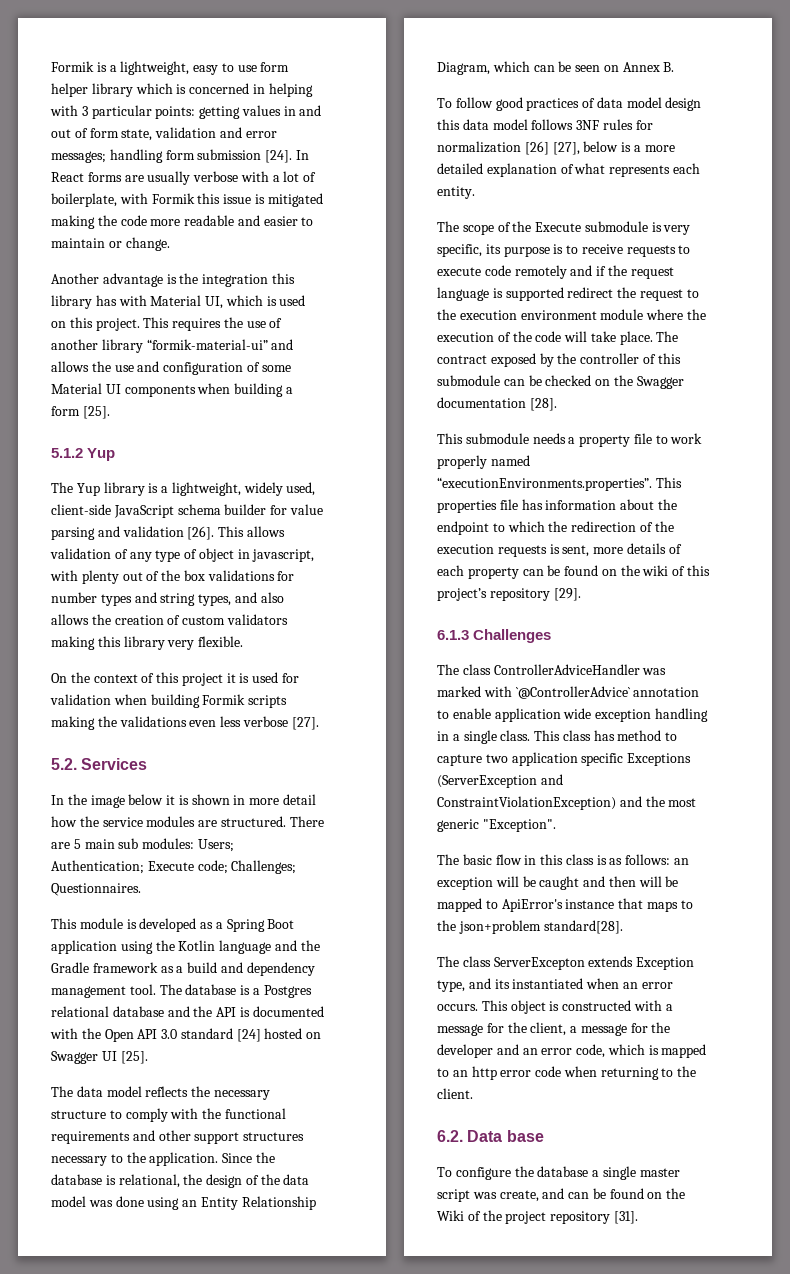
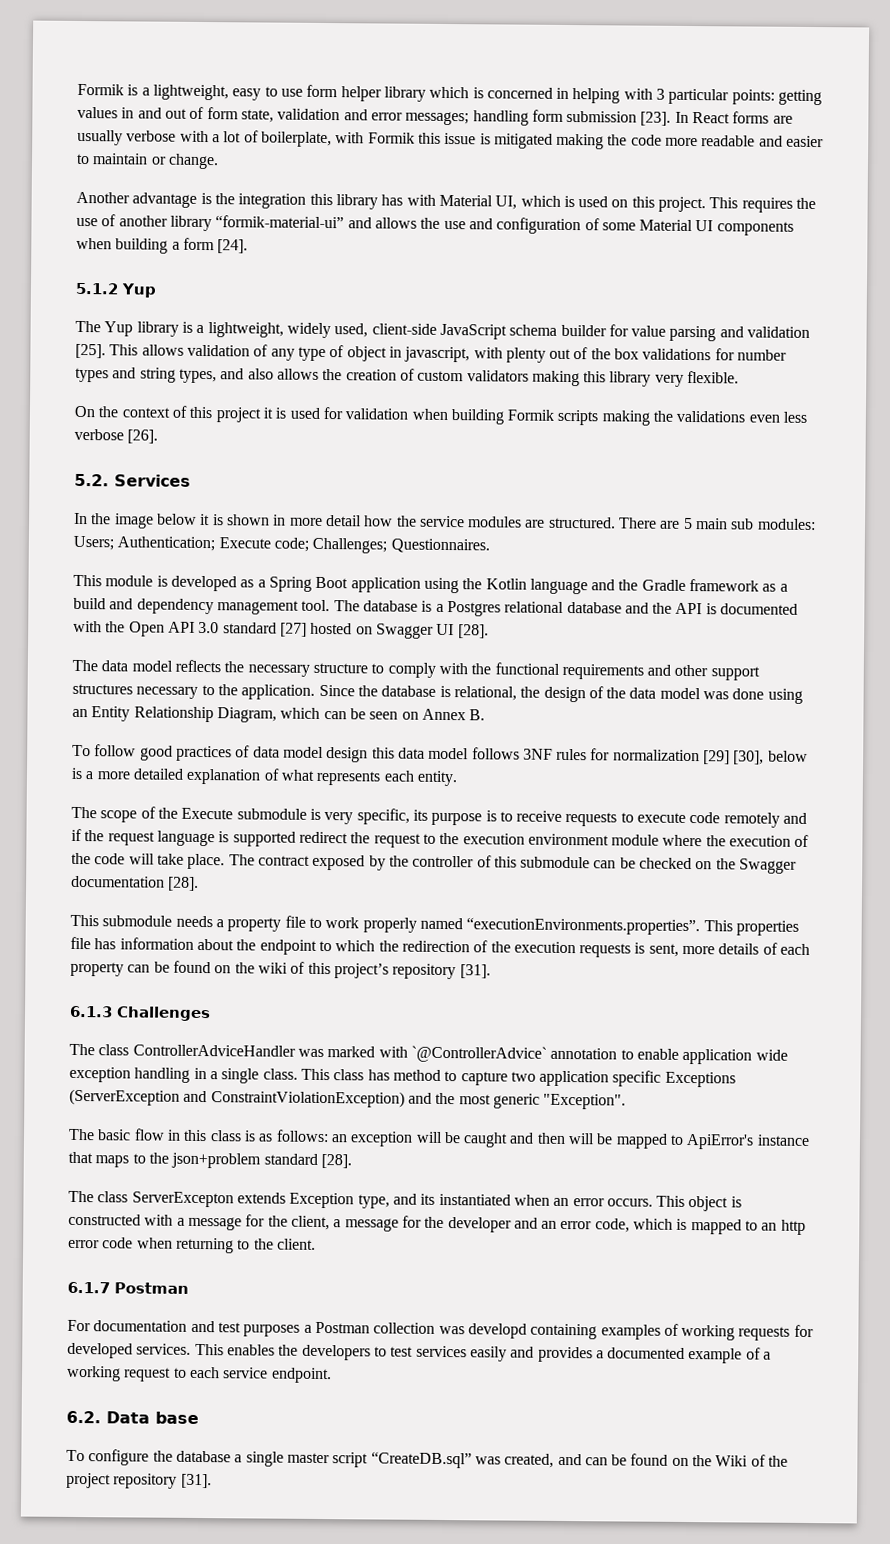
- Formik is a lightweight, easy to use form helper library which is concerned in helping with 3 particular points: getting values in and out of form state, validation and error messages; handling form submission [24].
+ Formik is a lightweight, easy to use form helper library which is concerned in helping with 3 particular points: getting values in and out of form state, validation and error messages; handling form submission [23].
- This requires the use of another library “formik-material-ui” and allows the use and configuration of some Material UI components when building a form [25].
+ This requires the use of another library “formik-material-ui” and allows the use and configuration of some Material UI components when building a form [24].
- The Yup library is a lightweight, widely used, client-side JavaScript schema builder for value parsing and validation [26].
+ The Yup library is a lightweight, widely used, client-side JavaScript schema builder for value parsing and validation [25].
- On the context of this project it is used for validation when building Formik scripts making the validations even less verbose [27].
+ On the context of this project it is used for validation when building Formik scripts making the validations even less verbose [26].
- The database is a Postgres relational database and the API is documented with the Open API 3.0 standard [24] hosted on Swagger UI [25].
+ The database is a Postgres relational database and the API is documented with the Open API 3.0 standard [27] hosted on Swagger UI [28].
- To follow good practices of data model design this data model follows 3NF rules for normalization [26] [27], below is a more detailed explanation of what represents each entity.
+ To follow good practices of data model design this data model follows 3NF rules for normalization [29] [30], below is a more detailed explanation of what represents each entity.
- This submodule needs a property file to work properly named “executionEnvironments.properties”. This properties file has information about the endpoint to which the redirection of the execution requests is sent, more details of each property can be found on the wiki of this project’s repository [29].
+ This submodule needs a property file to work properly named “executionEnvironments.properties”. This properties file has information about the endpoint to which the redirection of the execution requests is sent, more details of each property can be found on the wiki of this project’s repository [31].
- The basic flow in this class is as follows: an exception will be caught and then will be mapped to ApiError's instance that maps to the json+problem standard[28].
+ The basic flow in this class is as follows: an exception will be caught and then will be mapped to ApiError's instance that maps to the json+problem standard [28].
+ 6.1.7 Postman
+ For documentation and test purposes a Postman collection was developd containing examples of working requests for developed services. This enables the developers to test services easily and provides a documented example of a working request to each service endpoint.
- To configure the database a single master script was create, and can be found on the Wiki of the project repository [31].
+ To configure the database a single master script “CreateDB.sql” was created, and can be found on the Wiki of the project repository [31].

